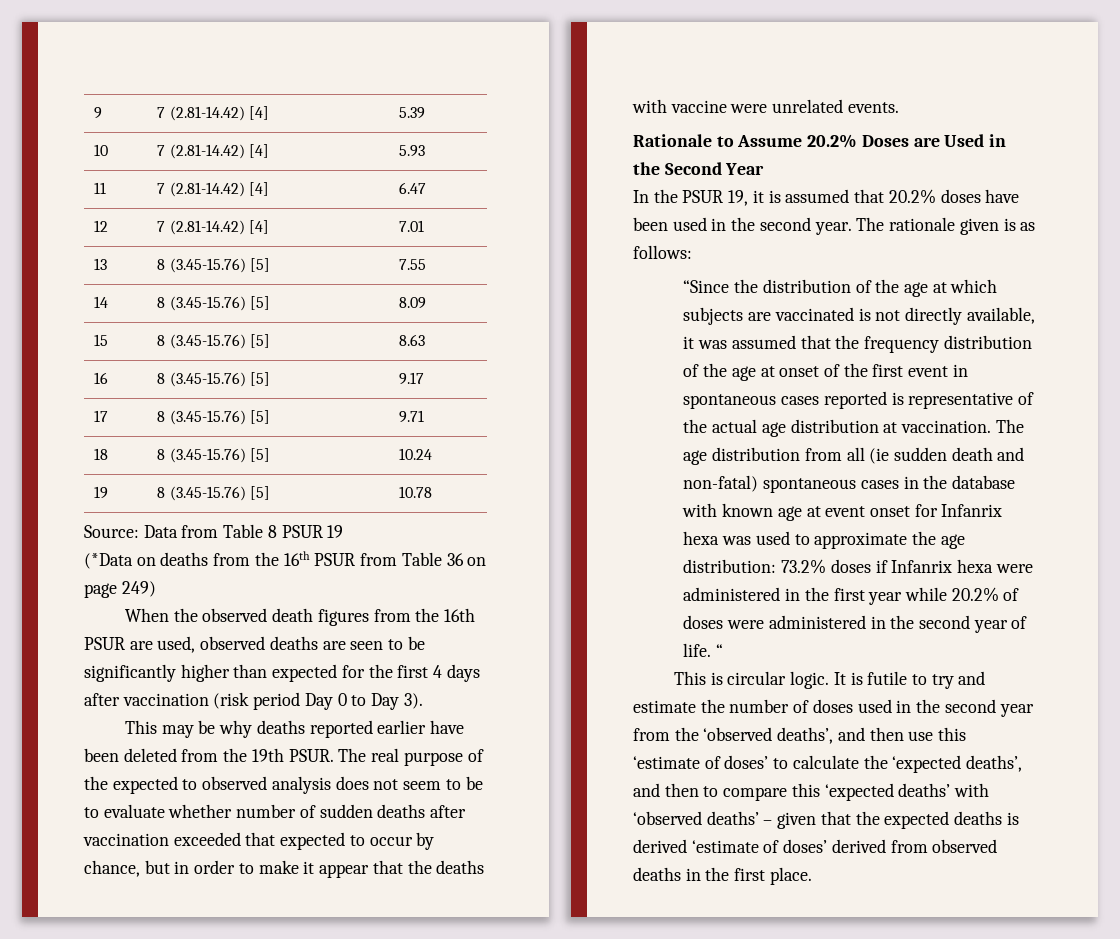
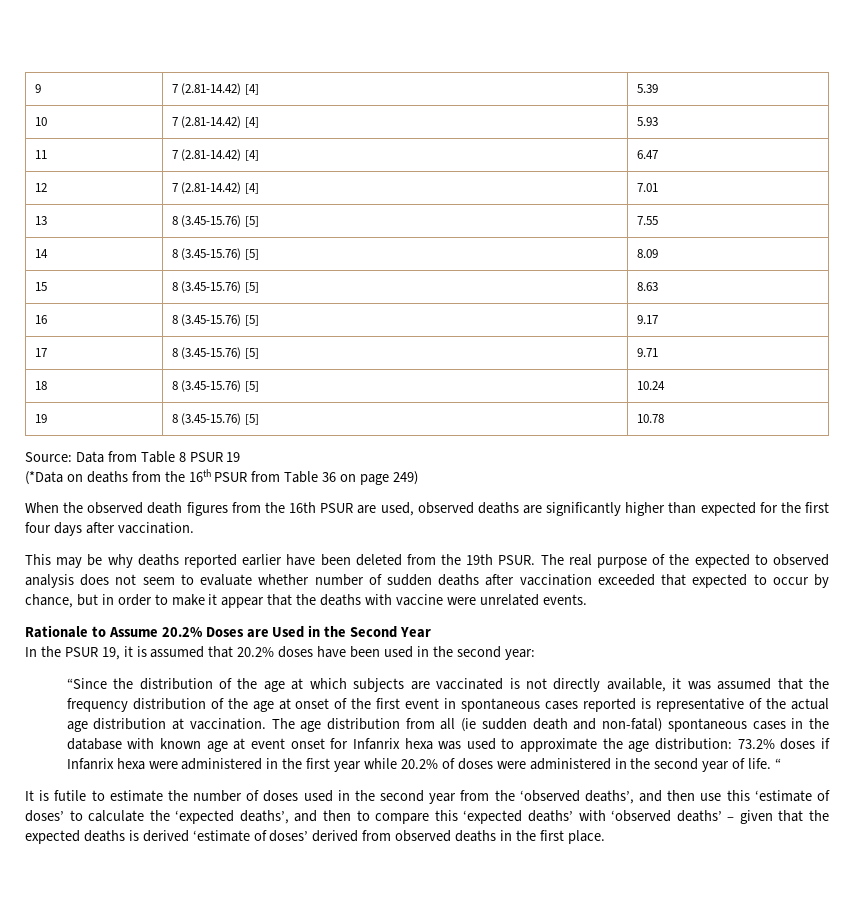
- When the observed death figures from the 16th PSUR are used, observed deaths are seen to be significantly higher than expected for the first 4 days after vaccination (risk period Day 0 to Day 3).
+ When the observed death figures from the 16th PSUR are used, observed deaths are significantly higher than expected for the first four days after vaccination.
- The real purpose of the expected to observed analysis does not seem to be to evaluate whether number of sudden deaths after vaccination exceeded that expected to occur by chance, but in order to make it appear that the deaths with vaccine were unrelated events.
+ The real purpose of the expected to observed analysis does not seem to evaluate whether number of sudden deaths after vaccination exceeded that expected to occur by chance, but in order to make it appear that the deaths with vaccine were unrelated events.
- In the PSUR 19, it is assumed that 20.2% doses have been used in the second year. The rationale given is as follows:
+ In the PSUR 19, it is assumed that 20.2% doses have been used in the second year:
- This is circular logic. It is futile to try and estimate the number of doses used in the second year from the ‘observed deaths’, and then use this ‘estimate of doses’ to calculate the ‘expected deaths’, and then to compare this ‘expected deaths’ with ‘observed deaths’ – given that the expected deaths is derived ‘estimate of doses’ derived from observed deaths in the first place.
+ It is futile to estimate the number of doses used in the second year from the ‘observed deaths’, and then use this ‘estimate of doses’ to calculate the ‘expected deaths’, and then to compare this ‘expected deaths’ with ‘observed deaths’ – given that the expected deaths is derived ‘estimate of doses’ derived from observed deaths in the first place.

